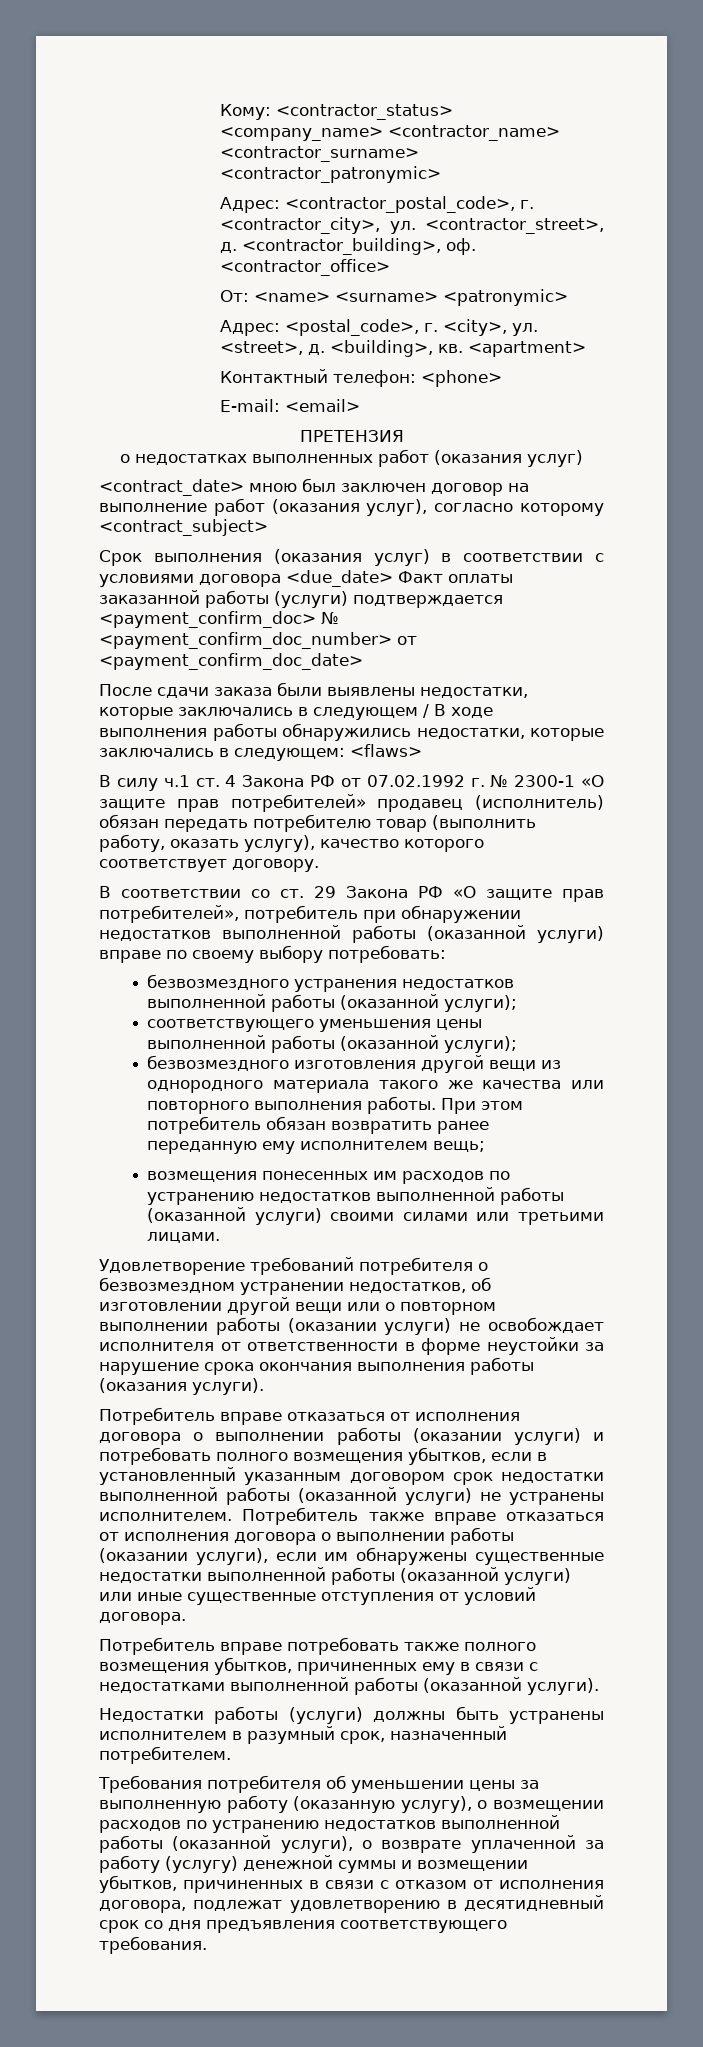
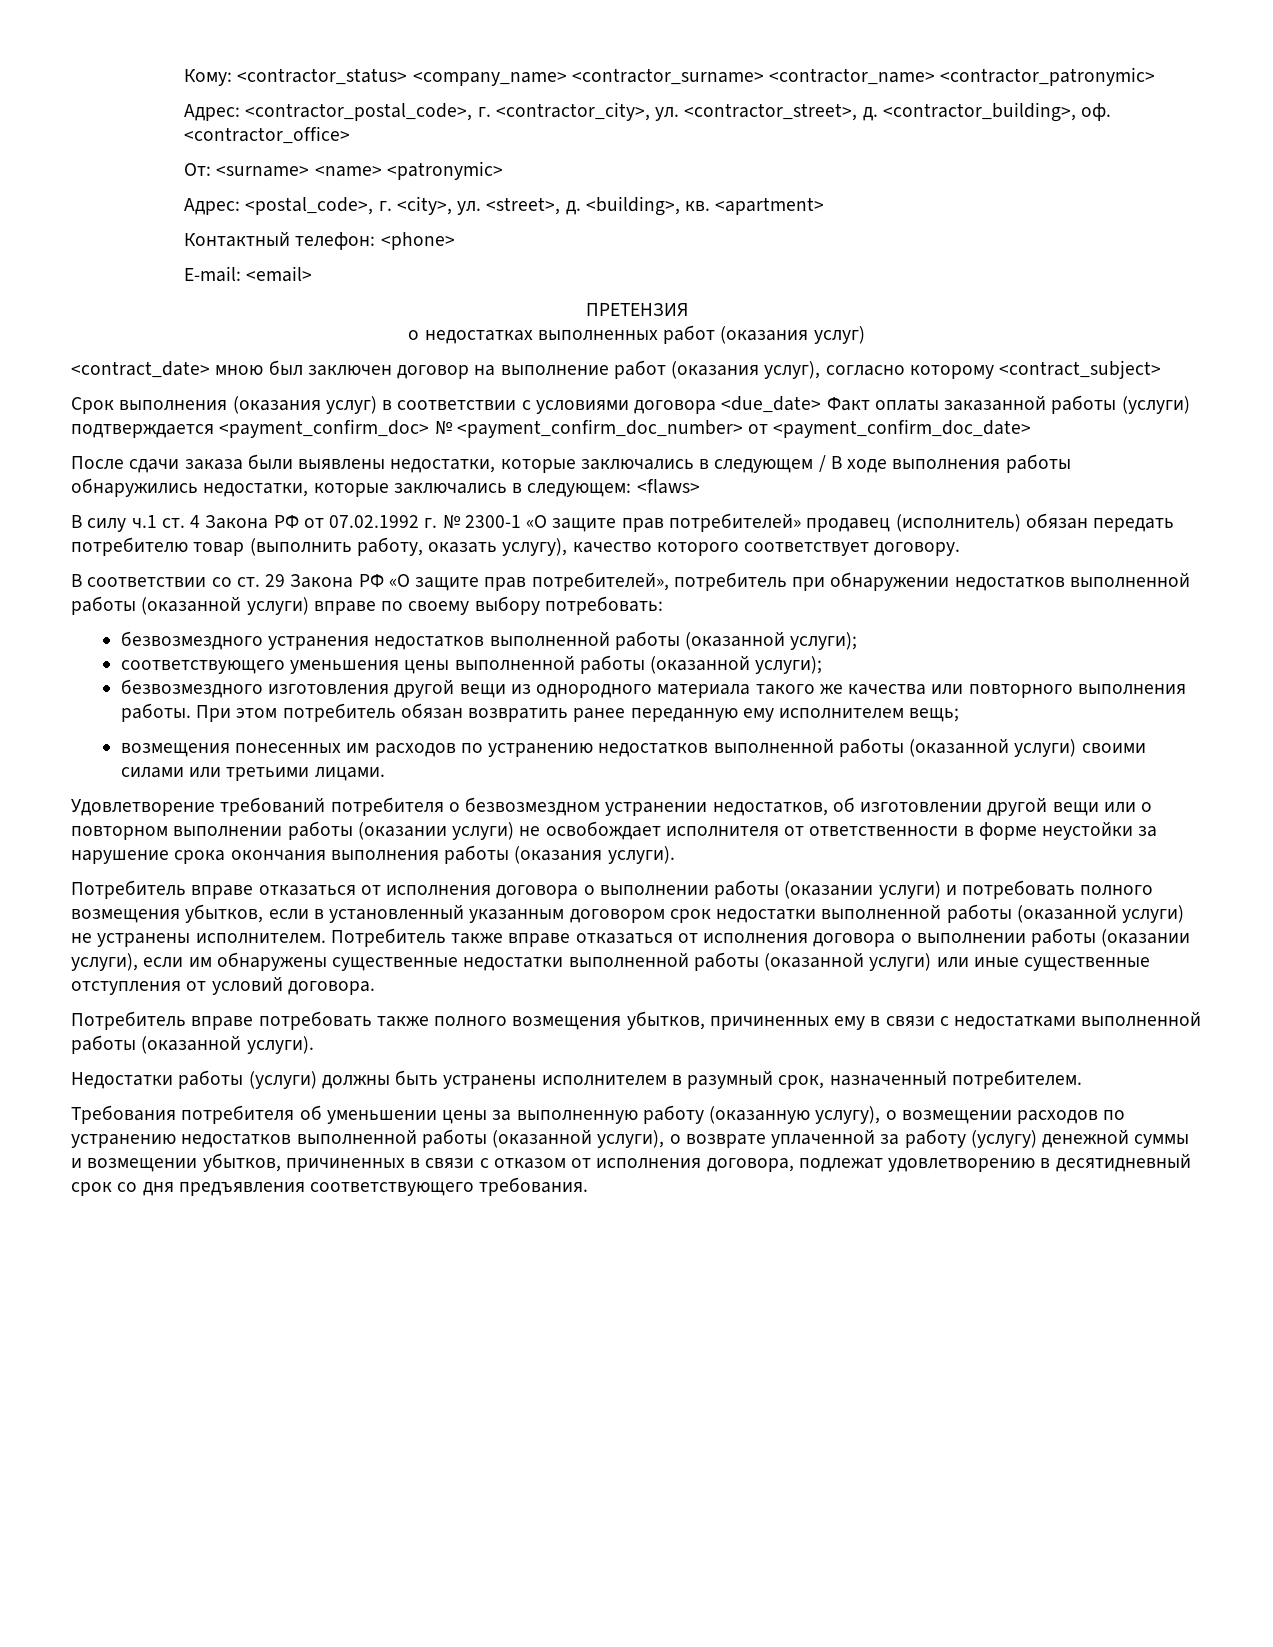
- Кому: <contractor_status> <company_name> <contractor_name> <contractor_surname> <contractor_patronymic>
+ Кому: <contractor_status> <company_name> <contractor_surname> <contractor_name> <contractor_patronymic>
- От: <name> <surname> <patronymic>
+ От: <surname> <name> <patronymic>

